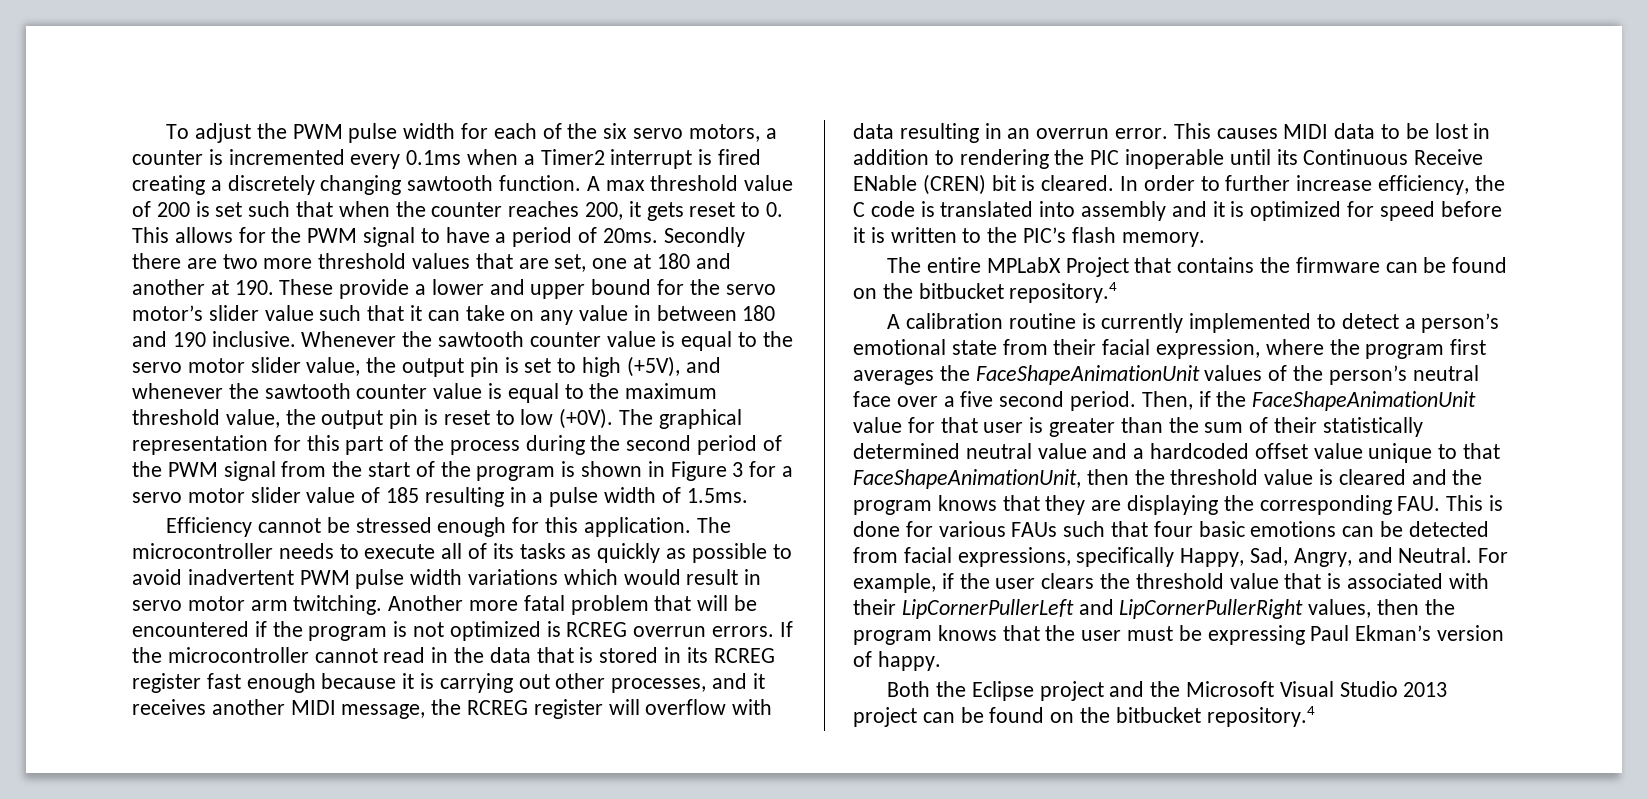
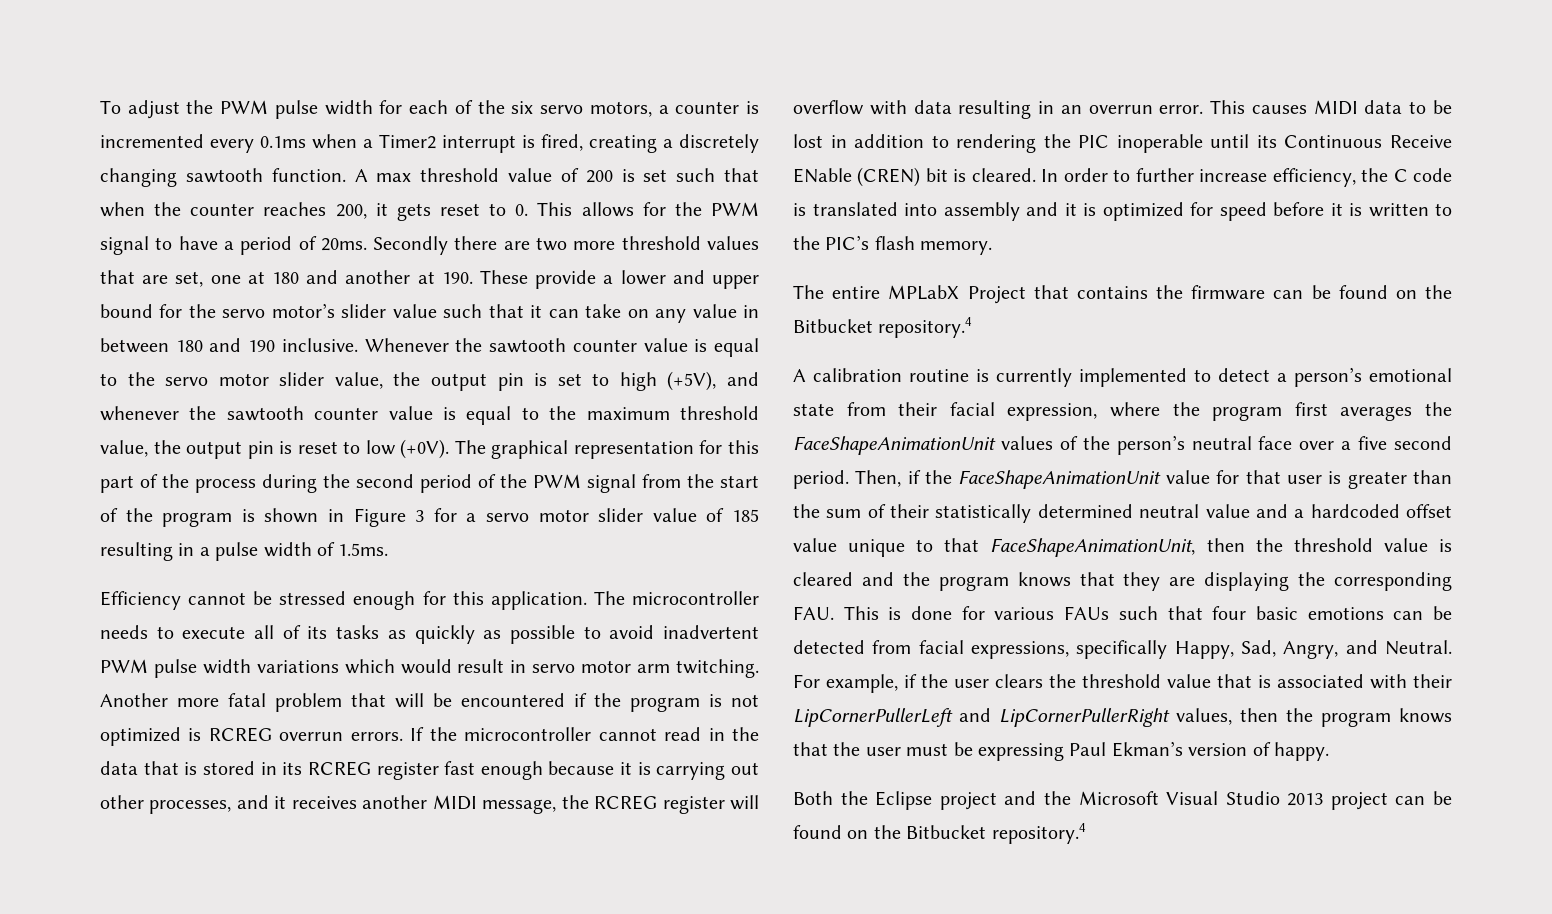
- To adjust the PWM pulse width for each of the six servo motors, a counter is incremented every 0.1ms when a Timer2 interrupt is fired creating a discretely changing sawtooth function.
+ To adjust the PWM pulse width for each of the six servo motors, a counter is incremented every 0.1ms when a Timer2 interrupt is fired, creating a discretely changing sawtooth function.
- The entire MPLabX Project that contains the firmware can be found on the bitbucket repository.4
+ The entire MPLabX Project that contains the firmware can be found on the Bitbucket repository.4
- Both the Eclipse project and the Microsoft Visual Studio 2013 project can be found on the bitbucket repository.4
+ Both the Eclipse project and the Microsoft Visual Studio 2013 project can be found on the Bitbucket repository.4

